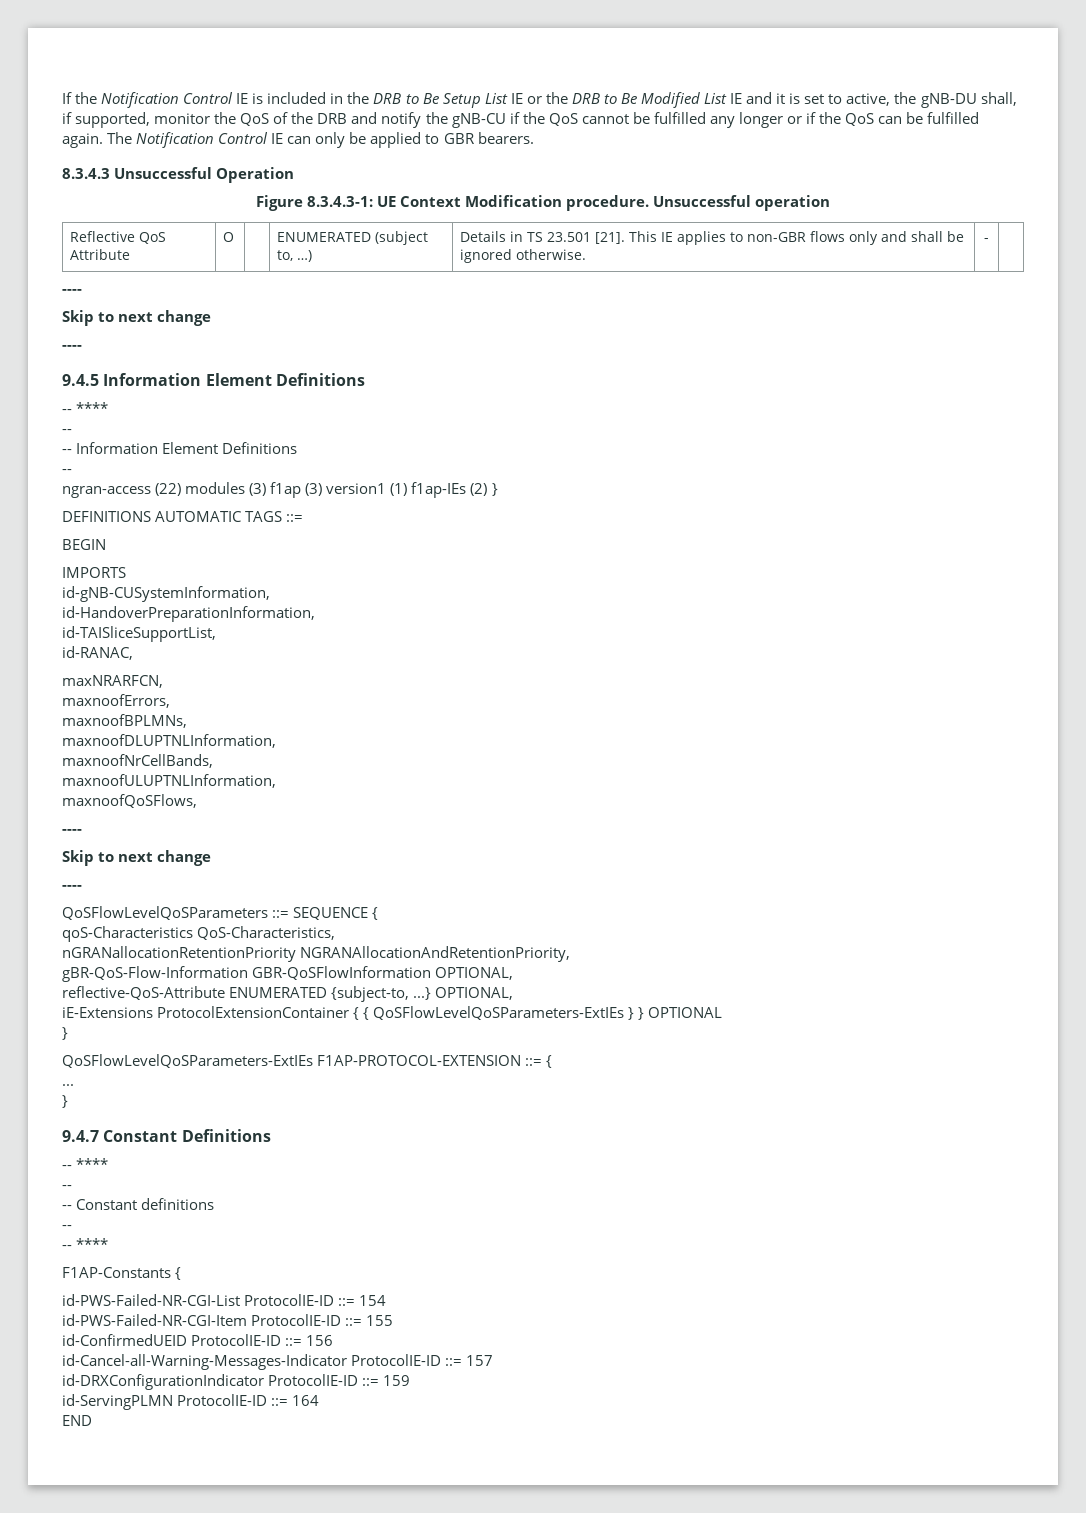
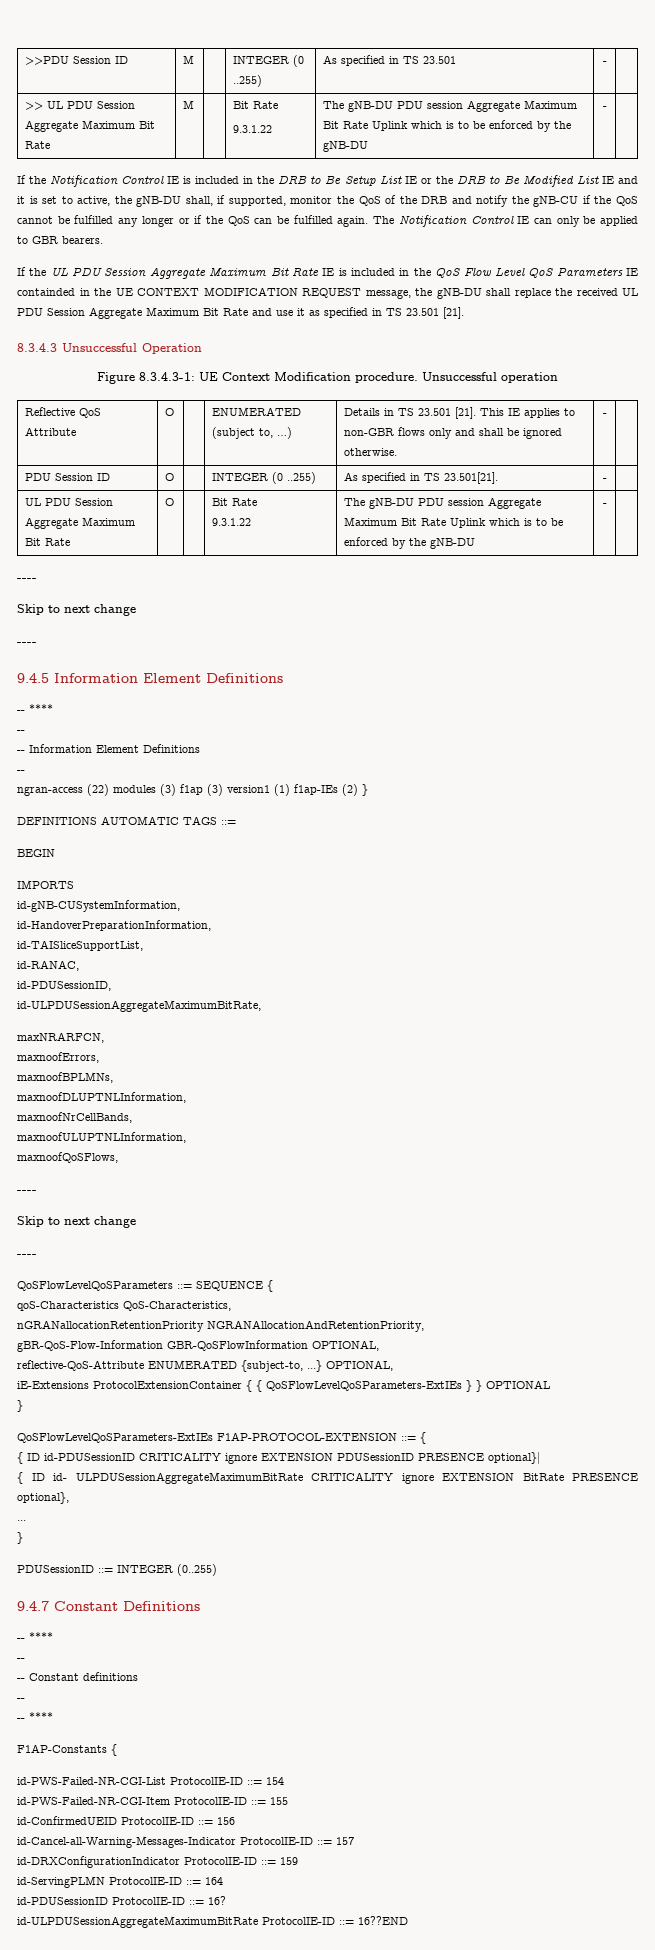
+ >>PDU Session ID | M | | INTEGER (0 ..255) | As specified in TS 23.501 | - |
+ >> UL PDU Session Aggregate Maximum Bit Rate | M | | Bit Rate
+ 9.3.1.22 | The gNB-DU PDU session Aggregate Maximum Bit Rate Uplink which is to be enforced by the gNB-DU | - |
+ If the UL PDU Session Aggregate Maximum Bit Rate IE is included in the QoS Flow Level QoS Parameters IE containded in the UE CONTEXT MODIFICATION REQUEST message, the gNB-DU shall replace the received UL PDU Session Aggregate Maximum Bit Rate and use it as specified in TS 23.501 [21].
+ PDU Session ID | O | | INTEGER (0 ..255) | As specified in TS 23.501[21]. | - |
+ UL PDU Session Aggregate Maximum Bit Rate | O | | Bit Rate
+ 9.3.1.22 | The gNB-DU PDU session Aggregate Maximum Bit Rate Uplink which is to be enforced by the gNB-DU | - |
+ id-PDUSessionID,
+ id-ULPDUSessionAggregateMaximumBitRate,
+ { ID id-PDUSessionID CRITICALITY ignore EXTENSION PDUSessionID PRESENCE optional}|
+ { ID id- ULPDUSessionAggregateMaximumBitRate CRITICALITY ignore EXTENSION BitRate PRESENCE optional},
  ...
  }
+ PDUSessionID ::= INTEGER (0..255)
- END
+ id-PDUSessionID ProtocolIE-ID ::= 16?
+ id-ULPDUSessionAggregateMaximumBitRate ProtocolIE-ID ::= 16??END

